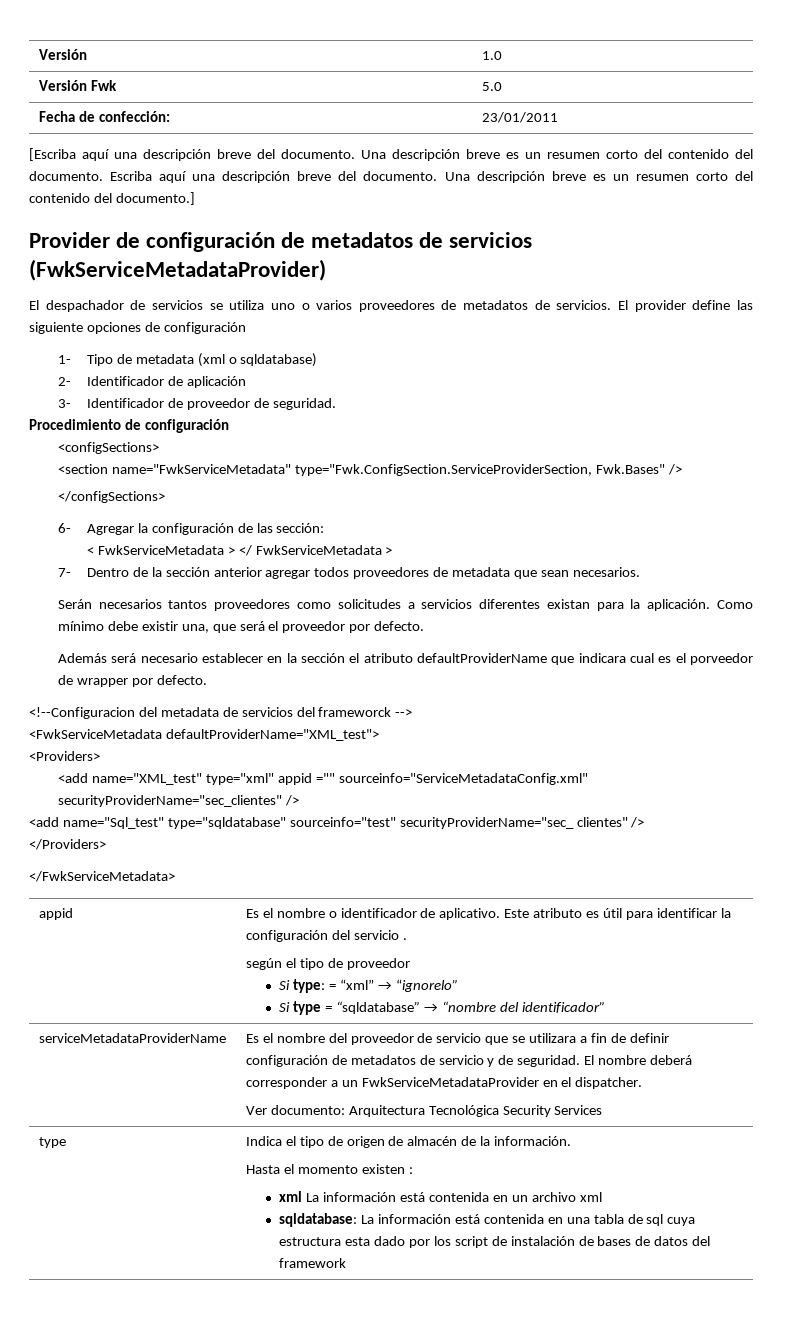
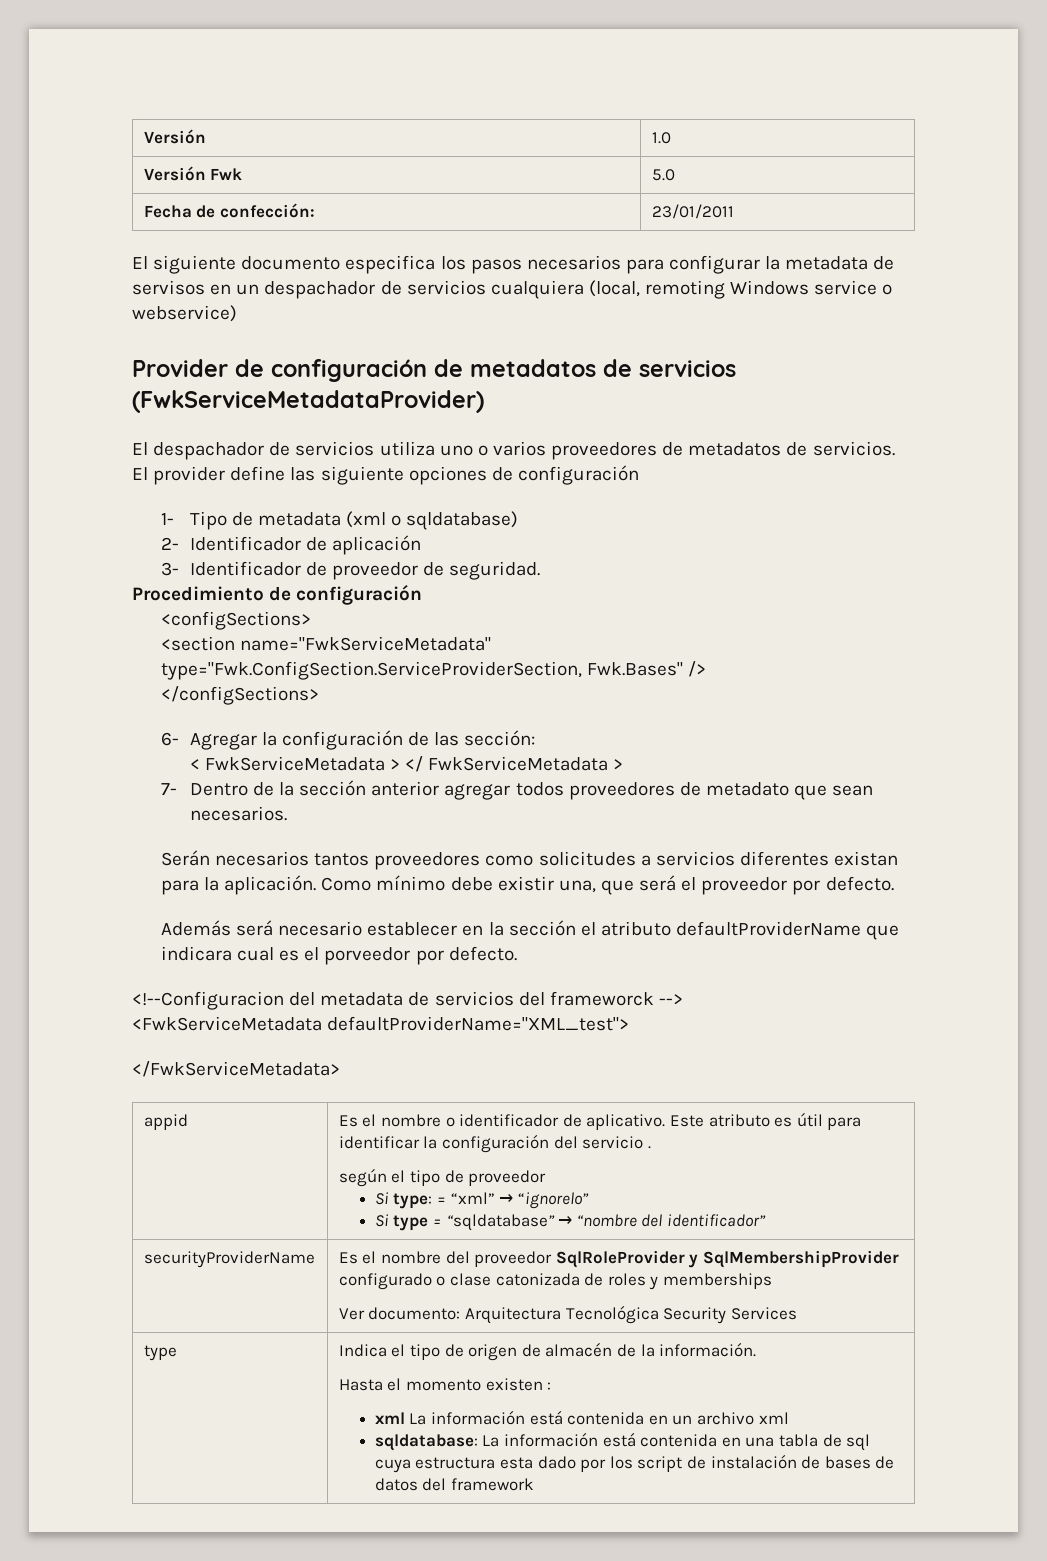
- [Escriba aquí una descripción breve del documento. Una descripción breve es un resumen corto del contenido del documento. Escriba aquí una descripción breve del documento. Una descripción breve es un resumen corto del contenido del documento.]
+ El siguiente documento especifica los pasos necesarios para configurar la metadata de servisos en un despachador de servicios cualquiera (local, remoting Windows service o webservice)
- El despachador de servicios se utiliza uno o varios proveedores de metadatos de servicios.
+ El despachador de servicios utiliza uno o varios proveedores de metadatos de servicios.
- 7- Dentro de la sección anterior agregar todos proveedores de metadata que sean necesarios.
+ 7- Dentro de la sección anterior agregar todos proveedores de metadato que sean necesarios.
- Además será necesario establecer en la sección el atributo defaultProviderName que indicara cual es el porveedor de wrapper por defecto.
+ Además será necesario establecer en la sección el atributo defaultProviderName que indicara cual es el porveedor por defecto.
- <Providers>
- <add name="XML_test" type="xml" appid ="" sourceinfo="ServiceMetadataConfig.xml" securityProviderName="sec_clientes" />
- <add name="Sql_test" type="sqldatabase" sourceinfo="test" securityProviderName="sec_ clientes" />
- </Providers>
- serviceMetadataProviderName | Es el nombre del proveedor de servicio que se utilizara a fin de definir configuración de metadatos de servicio y de seguridad. El nombre deberá corresponder a un FwkServiceMetadataProvider en el dispatcher.
+ securityProviderName | Es el nombre del proveedor SqlRoleProvider y SqlMembershipProvider configurado o clase catonizada de roles y memberships

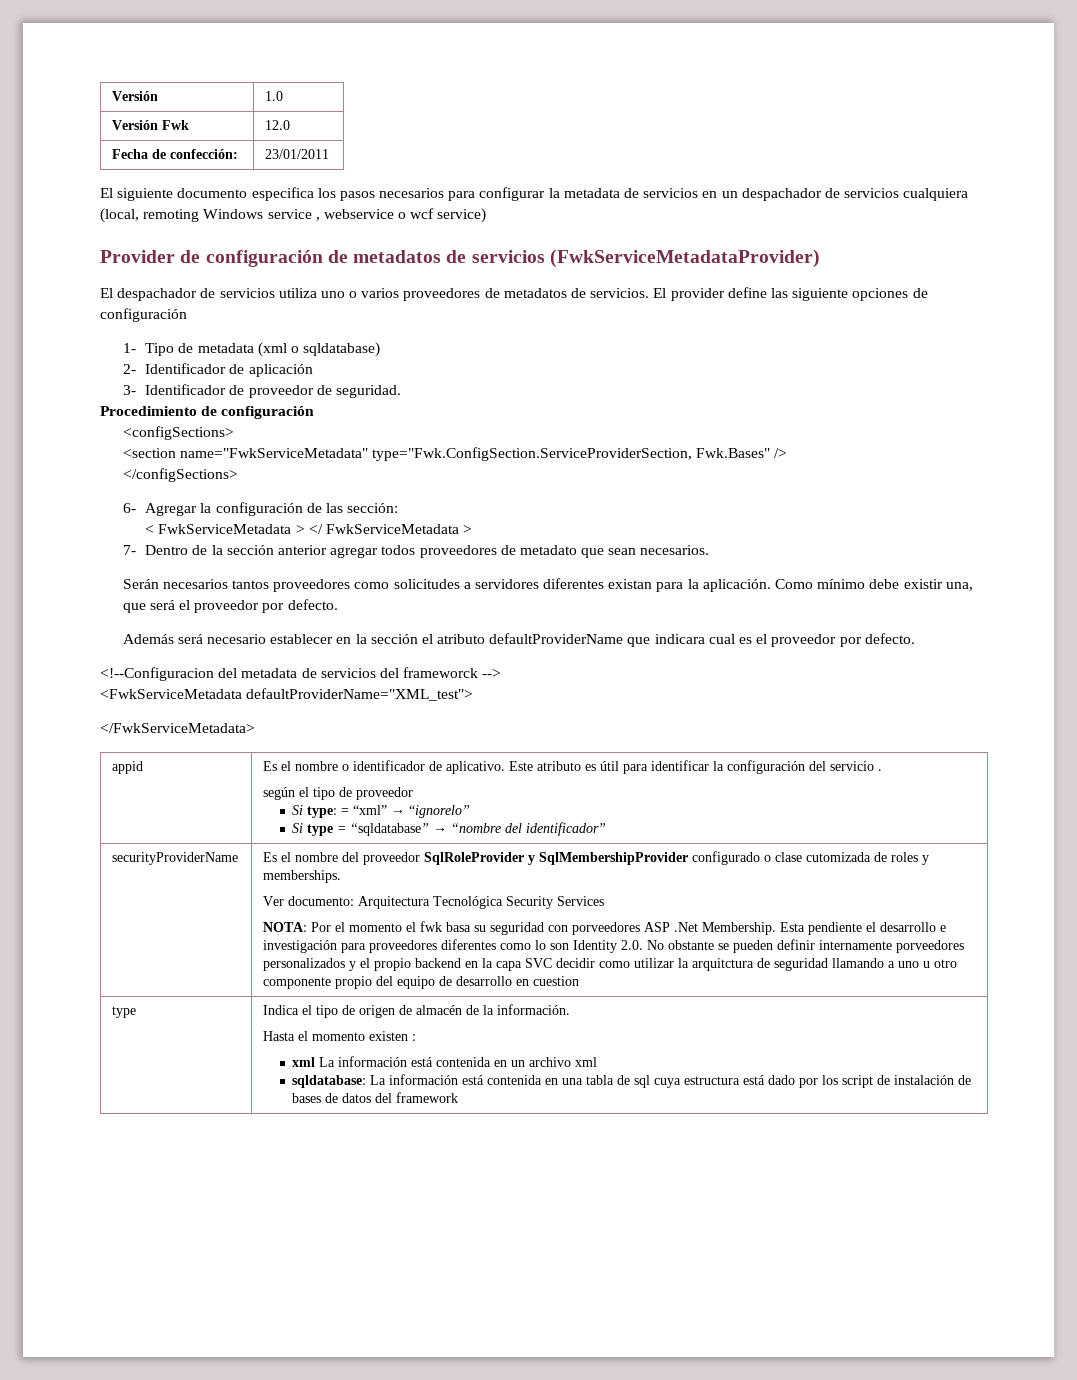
- Versión Fwk | 5.0
+ Versión Fwk | 12.0
- El siguiente documento especifica los pasos necesarios para configurar la metadata de servisos en un despachador de servicios cualquiera (local, remoting Windows service o webservice)
+ El siguiente documento especifica los pasos necesarios para configurar la metadata de servicios en un despachador de servicios cualquiera (local, remoting Windows service , webservice o wcf service)
- Serán necesarios tantos proveedores como solicitudes a servicios diferentes existan para la aplicación.
+ Serán necesarios tantos proveedores como solicitudes a servidores diferentes existan para la aplicación.
- Además será necesario establecer en la sección el atributo defaultProviderName que indicara cual es el porveedor por defecto.
+ Además será necesario establecer en la sección el atributo defaultProviderName que indicara cual es el proveedor por defecto.
- Es el nombre del proveedor SqlRoleProvider y SqlMembershipProvider configurado o clase catonizada de roles y memberships
+ Es el nombre del proveedor SqlRoleProvider y SqlMembershipProvider configurado o clase cutomizada de roles y memberships.
+ NOTA: Por el momento el fwk basa su seguridad con porveedores ASP .Net Membership. Esta pendiente el desarrollo e investigación para proveedores diferentes como lo son Identity 2.0. No obstante se pueden definir internamente porveedores personalizados y el propio backend en la capa SVC decidir como utilizar la arquitctura de seguridad llamando a uno u otro componente propio del equipo de desarrollo en cuestion
- sqldatabase: La información está contenida en una tabla de sql cuya estructura esta dado por los script de instalación de bases de datos del framework
+ sqldatabase: La información está contenida en una tabla de sql cuya estructura está dado por los script de instalación de bases de datos del framework

